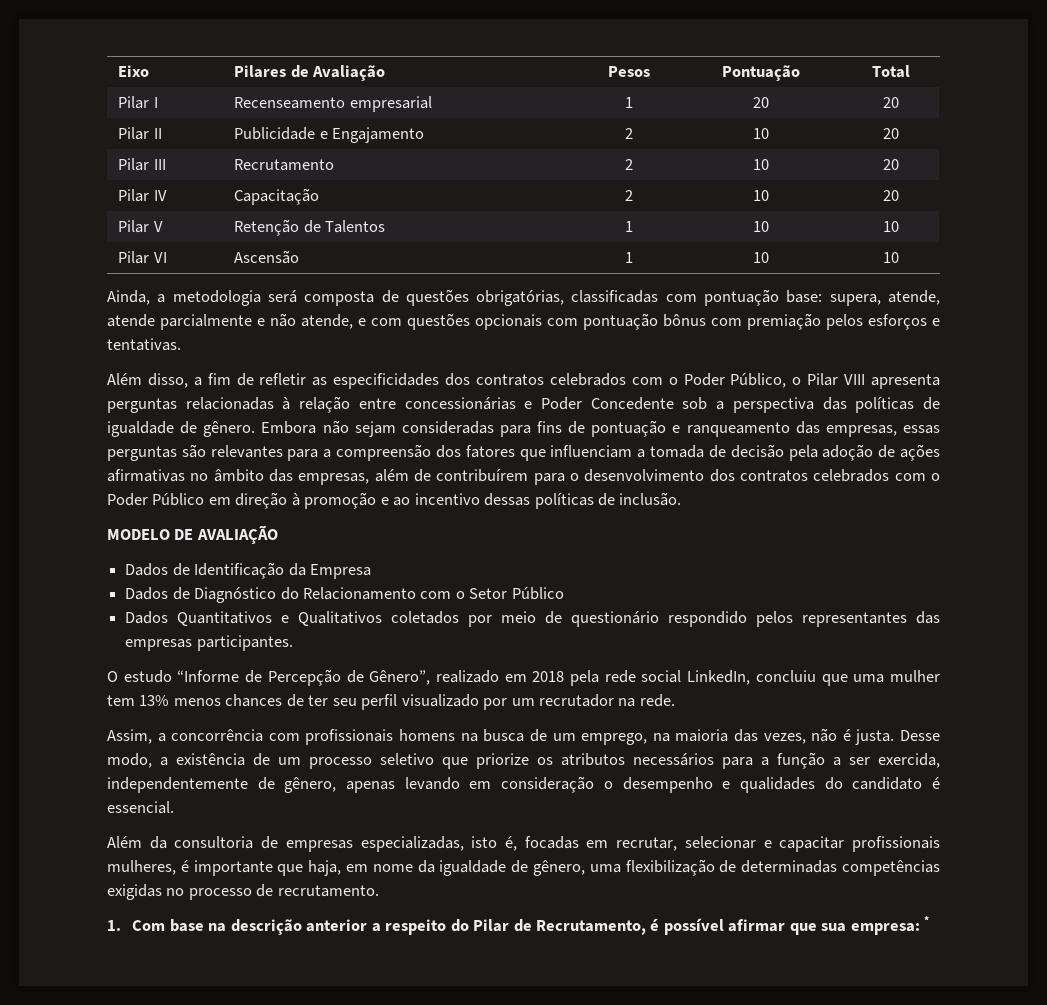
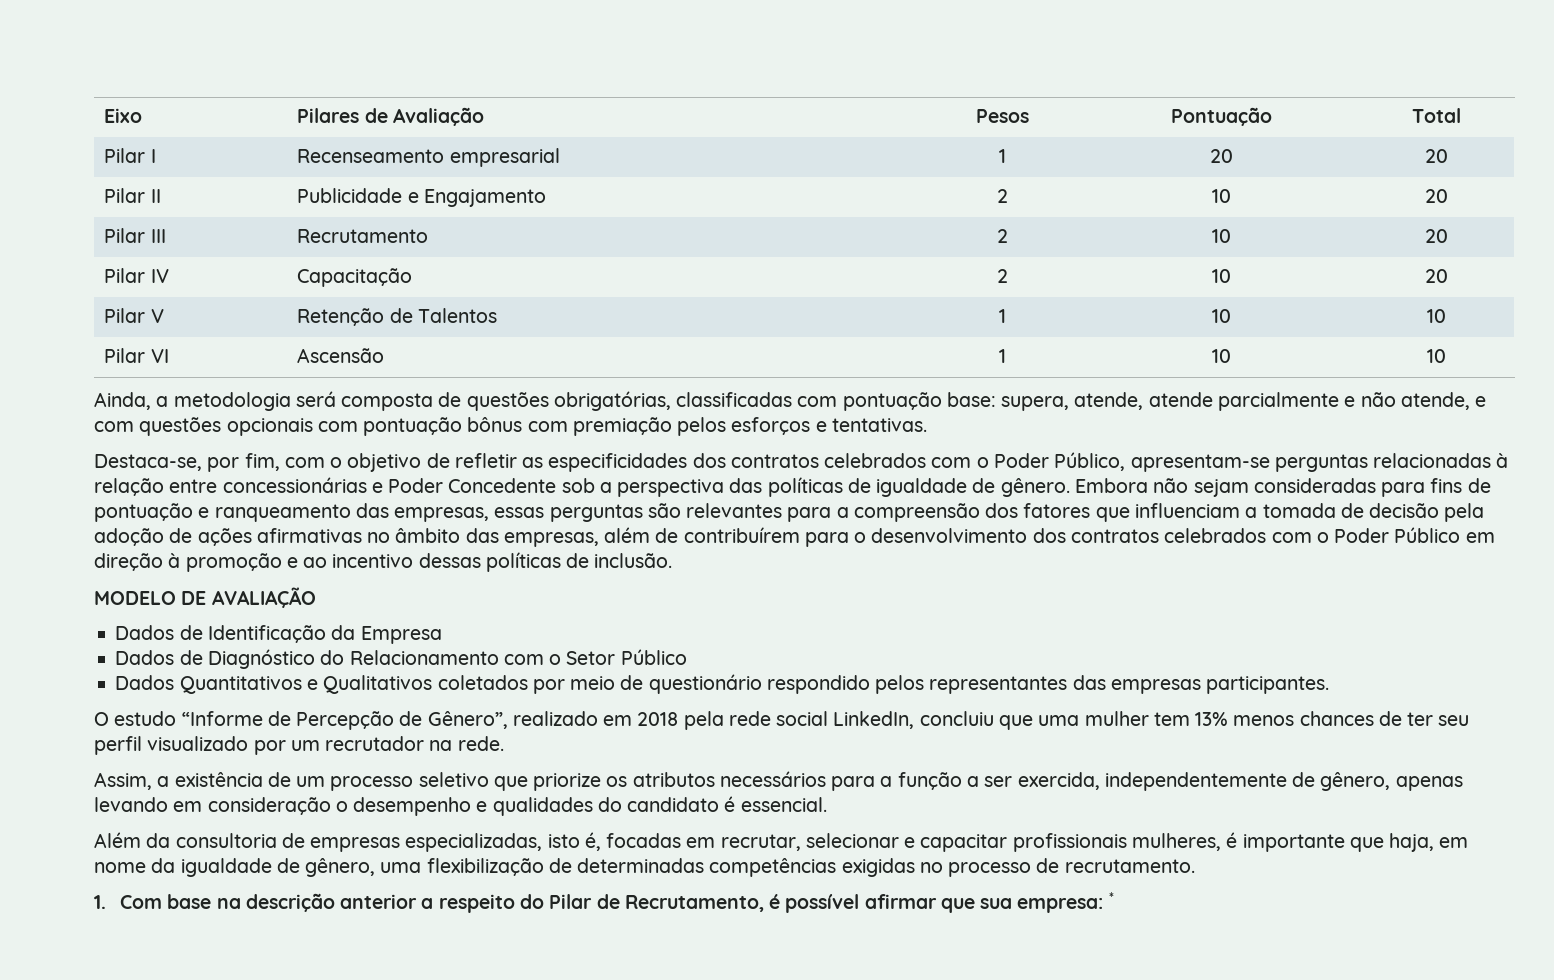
- Além disso, a fim de refletir as especificidades dos contratos celebrados com o Poder Público, o Pilar VIII apresenta perguntas relacionadas à relação entre concessionárias e Poder Concedente sob a perspectiva das políticas de igualdade de gênero.
+ Destaca-se, por fim, com o objetivo de refletir as especificidades dos contratos celebrados com o Poder Público, apresentam-se perguntas relacionadas à relação entre concessionárias e Poder Concedente sob a perspectiva das políticas de igualdade de gênero.
- Assim, a concorrência com profissionais homens na busca de um emprego, na maioria das vezes, não é justa. Desse modo, a existência de um processo seletivo que priorize os atributos necessários para a função a ser exercida, independentemente de gênero, apenas levando em consideração o desempenho e qualidades do candidato é essencial.
+ Assim, a existência de um processo seletivo que priorize os atributos necessários para a função a ser exercida, independentemente de gênero, apenas levando em consideração o desempenho e qualidades do candidato é essencial.

